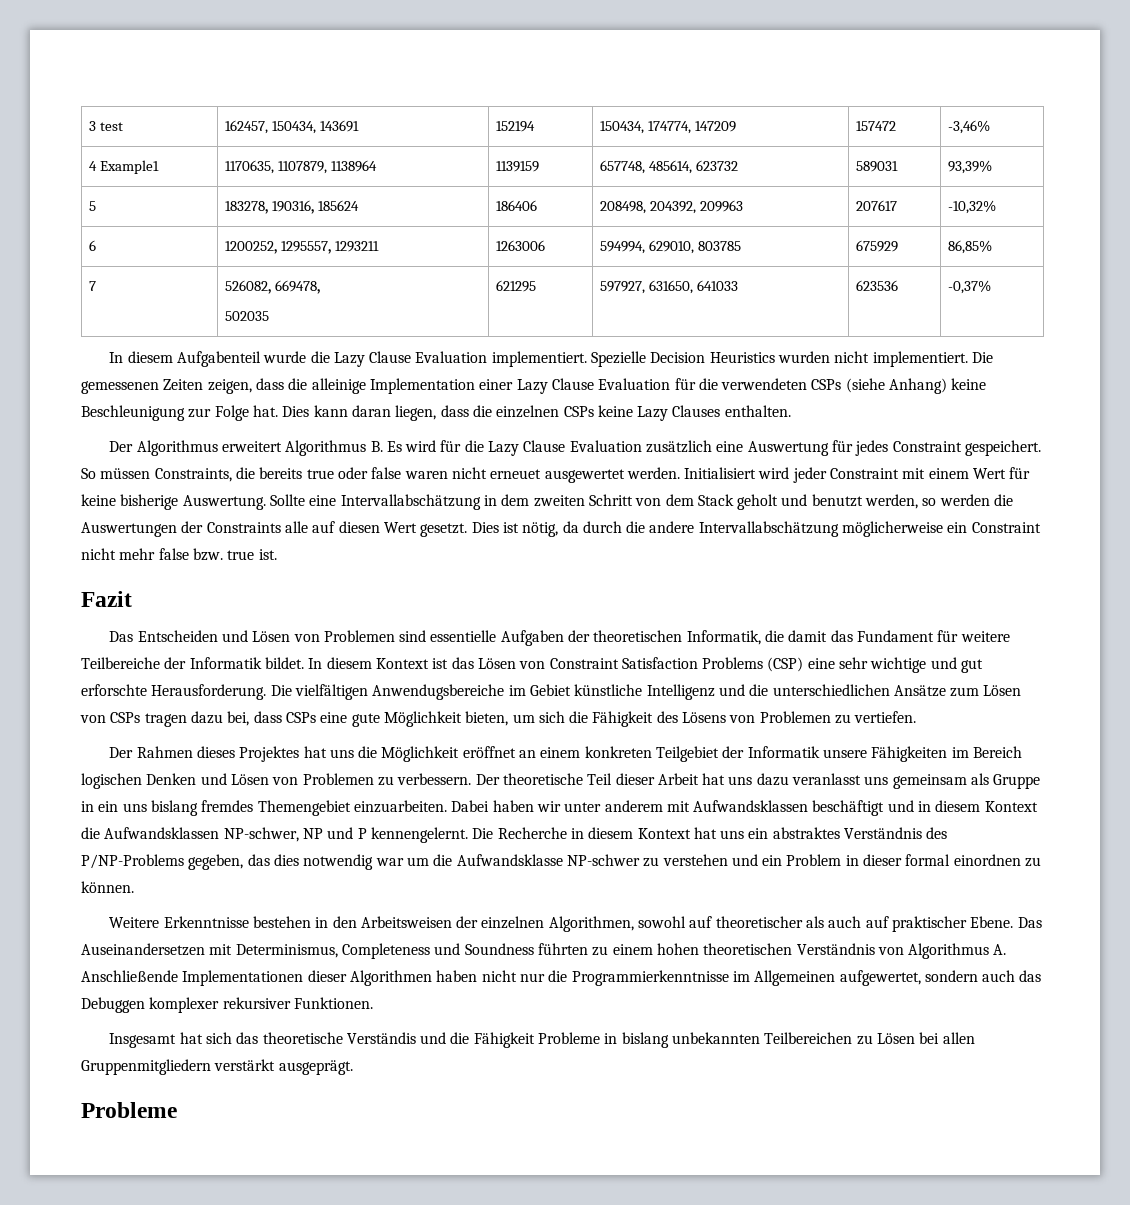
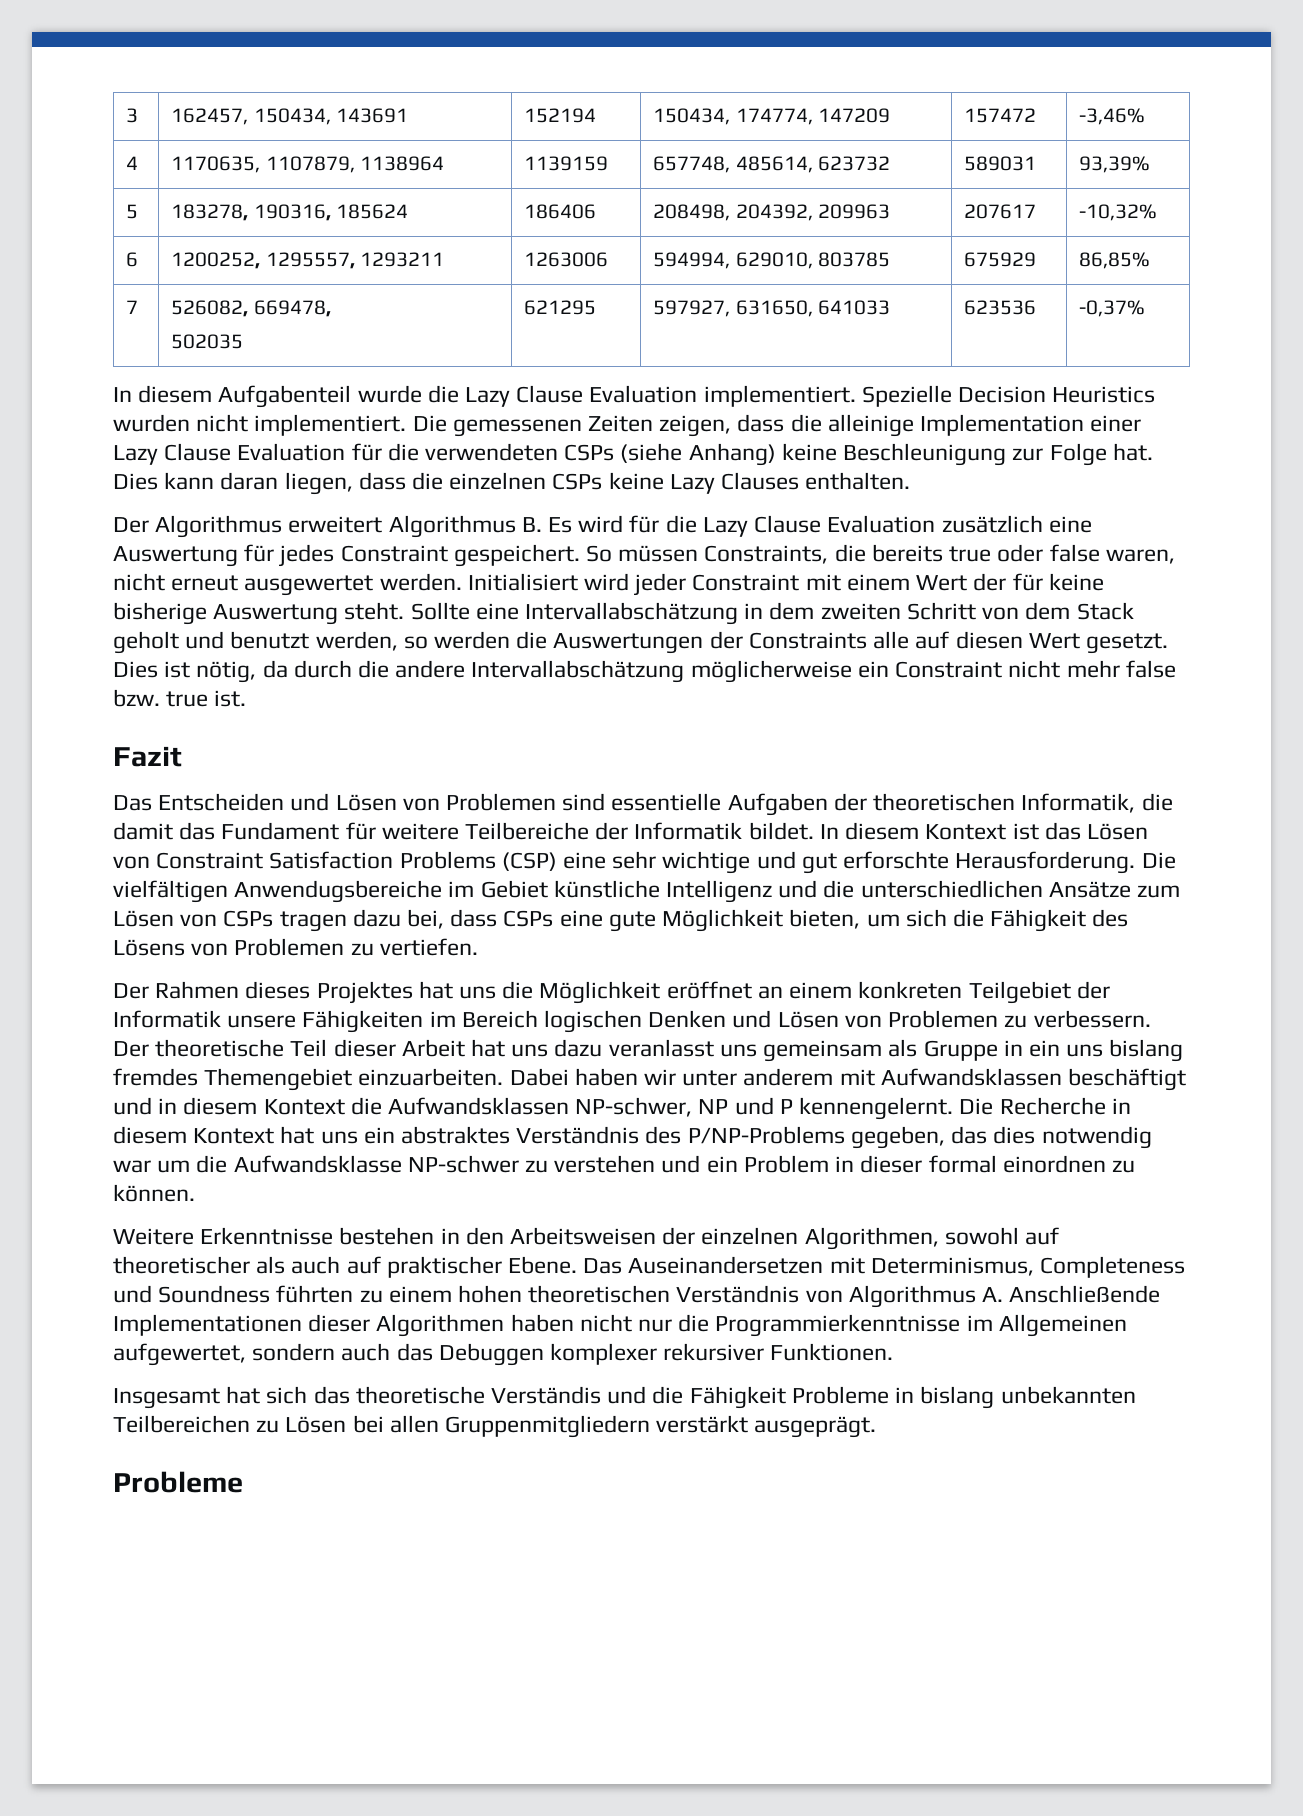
- 3 test | 162457, 150434, 143691 | 152194 | 150434, 174774, 147209 | 157472 | -3,46%
+ 3 | 162457, 150434, 143691 | 152194 | 150434, 174774, 147209 | 157472 | -3,46%
- 4 Example1 | 1170635, 1107879, 1138964 | 1139159 | 657748, 485614, 623732 | 589031 | 93,39%
+ 4 | 1170635, 1107879, 1138964 | 1139159 | 657748, 485614, 623732 | 589031 | 93,39%
- So müssen Constraints, die bereits true oder false waren nicht erneuet ausgewertet werden.
+ So müssen Constraints, die bereits true oder false waren, nicht erneut ausgewertet werden.
- Initialisiert wird jeder Constraint mit einem Wert für keine bisherige Auswertung.
+ Initialisiert wird jeder Constraint mit einem Wert der für keine bisherige Auswertung steht.

